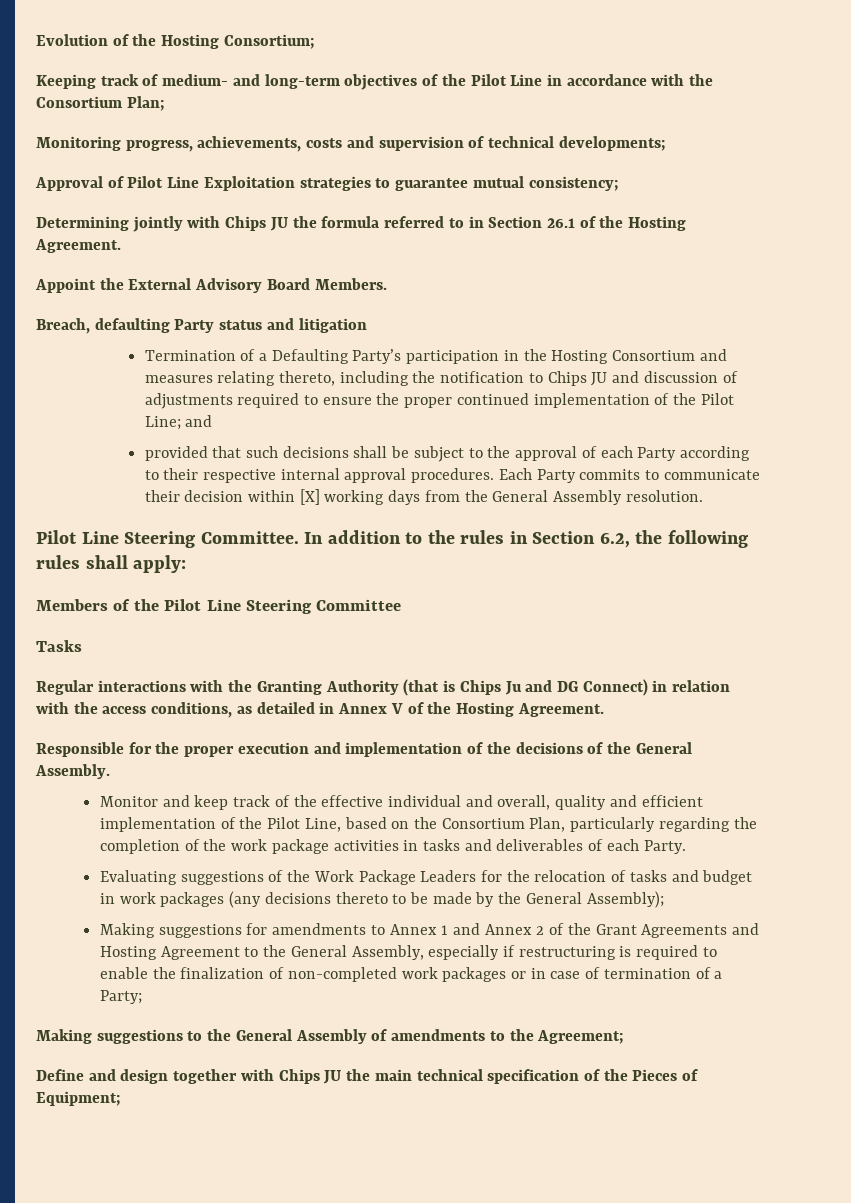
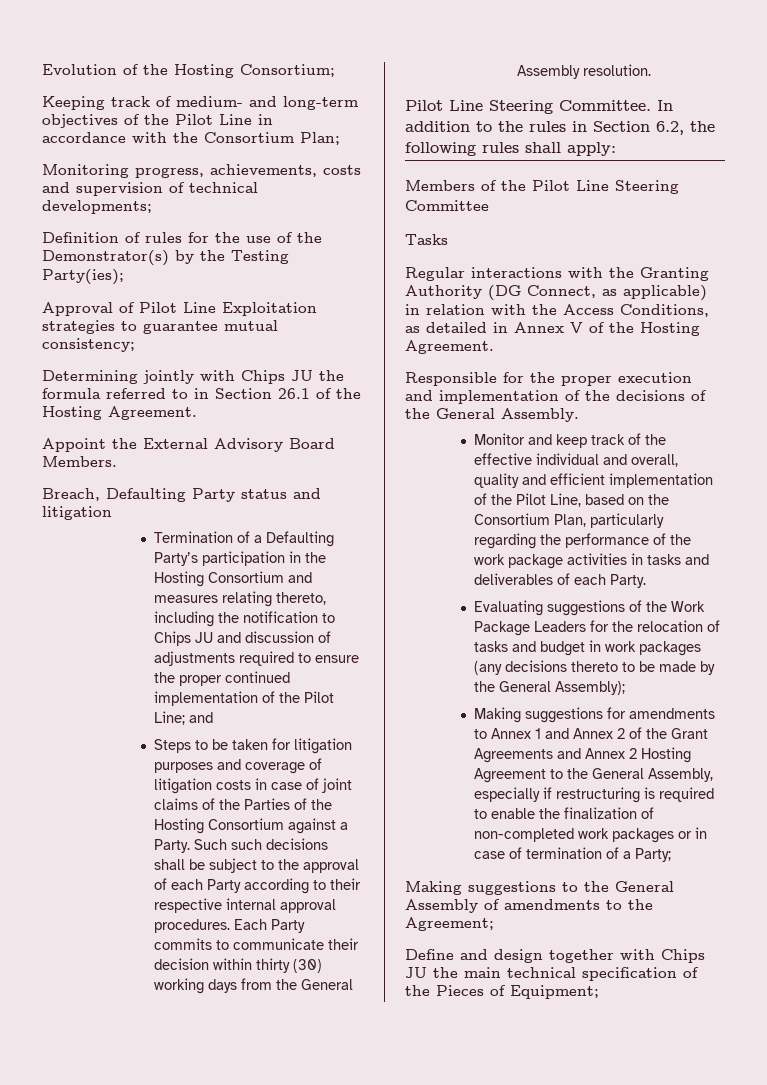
+ Definition of rules for the use of the Demonstrator(s) by the Testing Party(ies);
- Breach, defaulting Party status and litigation
+ Breach, Defaulting Party status and litigation
- provided that such decisions shall be subject to the approval of each Party according to their respective internal approval procedures.
+ Steps to be taken for litigation purposes and coverage of litigation costs in case of joint claims of the Parties of the Hosting Consortium against a Party. Such such decisions shall be subject to the approval of each Party according to their respective internal approval procedures.
- Each Party commits to communicate their decision within [X] working days from the General Assembly resolution.
+ Each Party commits to communicate their decision within thirty (30) working days from the General Assembly resolution.
- Regular interactions with the Granting Authority (that is Chips Ju and DG Connect) in relation with the access conditions, as detailed in Annex V of the Hosting Agreement.
+ Regular interactions with the Granting Authority (DG Connect, as applicable) in relation with the Access Conditions, as detailed in Annex V of the Hosting Agreement.
- Monitor and keep track of the effective individual and overall, quality and efficient implementation of the Pilot Line, based on the Consortium Plan, particularly regarding the completion of the work package activities in tasks and deliverables of each Party.
+ Monitor and keep track of the effective individual and overall, quality and efficient implementation of the Pilot Line, based on the Consortium Plan, particularly regarding the performance of the work package activities in tasks and deliverables of each Party.
- Making suggestions for amendments to Annex 1 and Annex 2 of the Grant Agreements and Hosting Agreement to the General Assembly, especially if restructuring is required to enable the finalization of non-completed work packages or in case of termination of a Party;
+ Making suggestions for amendments to Annex 1 and Annex 2 of the Grant Agreements and Annex 2 Hosting Agreement to the General Assembly, especially if restructuring is required to enable the finalization of non-completed work packages or in case of termination of a Party;

